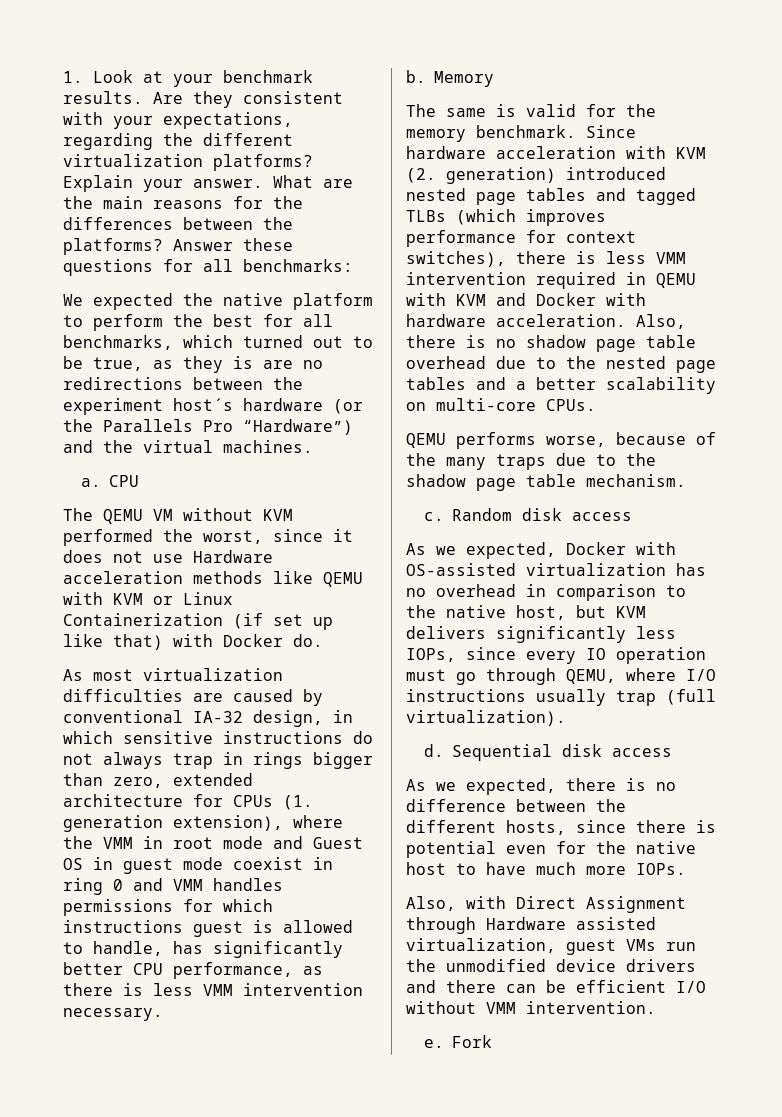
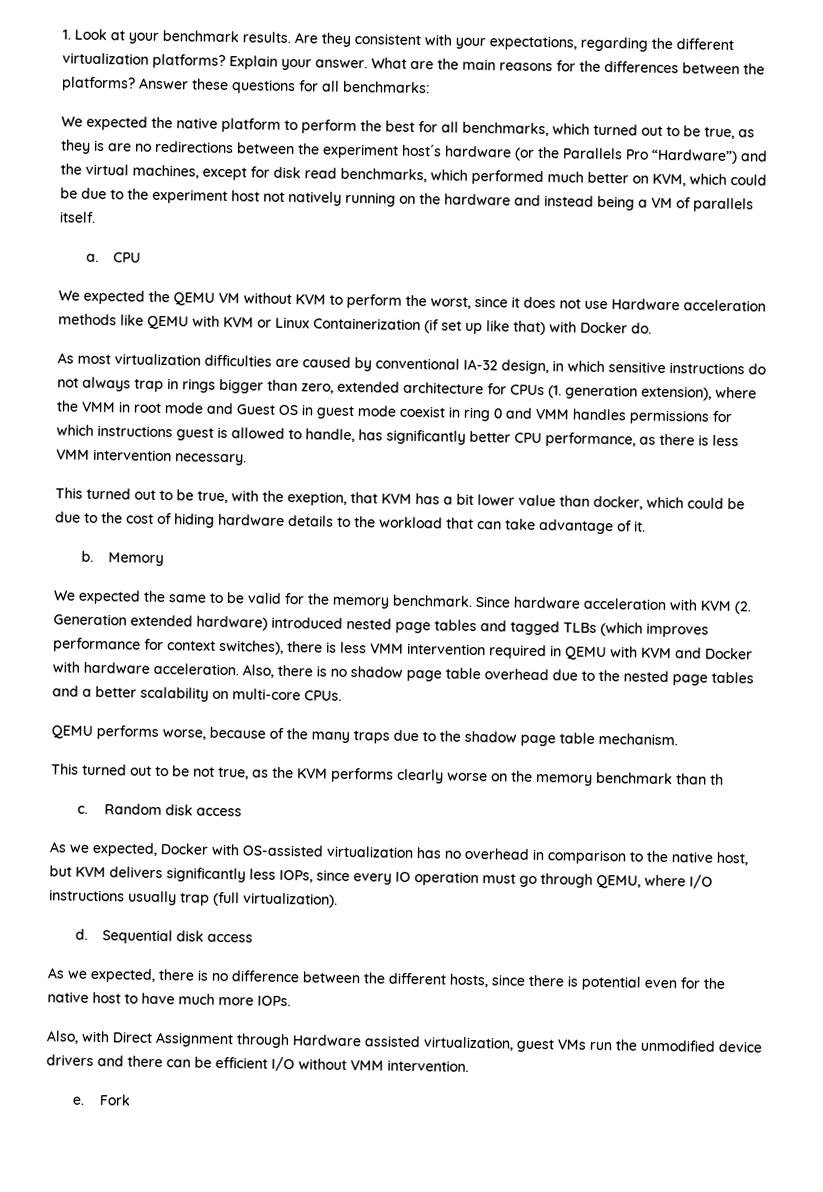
- We expected the native platform to perform the best for all benchmarks, which turned out to be true, as they is are no redirections between the experiment host´s hardware (or the Parallels Pro “Hardware”) and the virtual machines.
+ We expected the native platform to perform the best for all benchmarks, which turned out to be true, as they is are no redirections between the experiment host´s hardware (or the Parallels Pro “Hardware”) and the virtual machines, except for disk read benchmarks, which performed much better on KVM, which could be due to the experiment host not natively running on the hardware and instead being a VM of parallels itself.
- The QEMU VM without KVM performed the worst, since it does not use Hardware acceleration methods like QEMU with KVM or Linux Containerization (if set up like that) with Docker do.
+ We expected the QEMU VM without KVM to perform the worst, since it does not use Hardware acceleration methods like QEMU with KVM or Linux Containerization (if set up like that) with Docker do.
+ This turned out to be true, with the exeption, that KVM has a bit lower value than docker, which could be due to the cost of hiding hardware details to the workload that can take advantage of it.
  b. Memory
- The same is valid for the memory benchmark.
+ We expected the same to be valid for the memory benchmark.
- Since hardware acceleration with KVM (2. generation) introduced nested page tables and tagged TLBs (which improves performance for context switches), there is less VMM intervention required in QEMU with KVM and Docker with hardware acceleration.
+ Since hardware acceleration with KVM (2. Generation extended hardware) introduced nested page tables and tagged TLBs (which improves performance for context switches), there is less VMM intervention required in QEMU with KVM and Docker with hardware acceleration.
+ This turned out to be not true, as the KVM performs clearly worse on the memory benchmark than th

